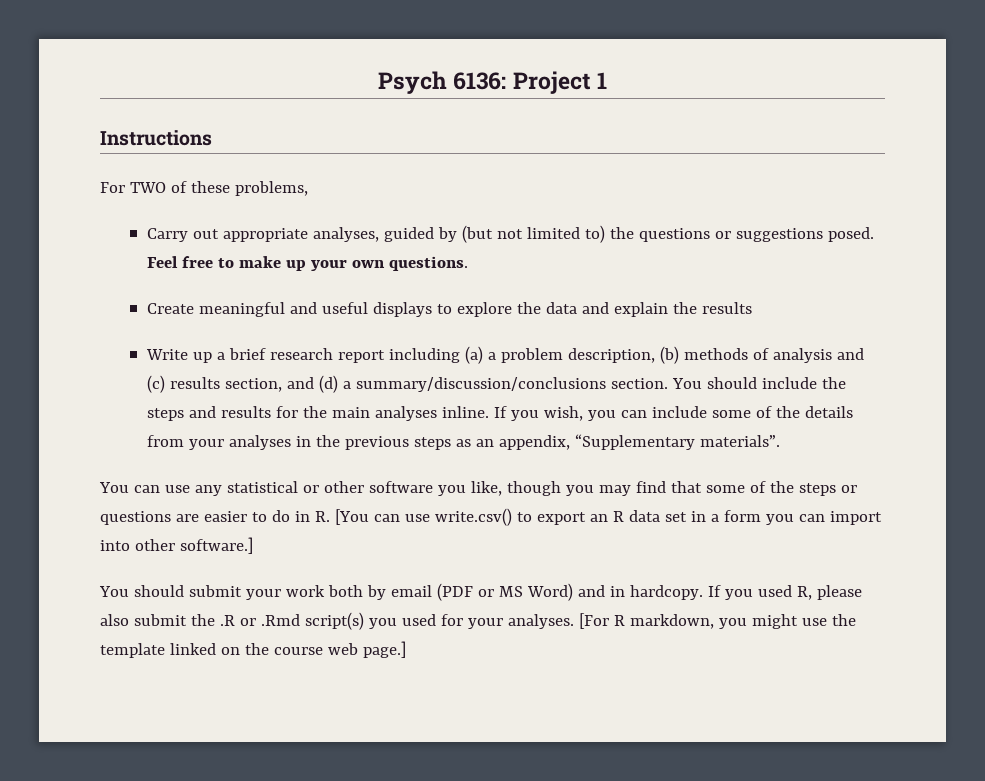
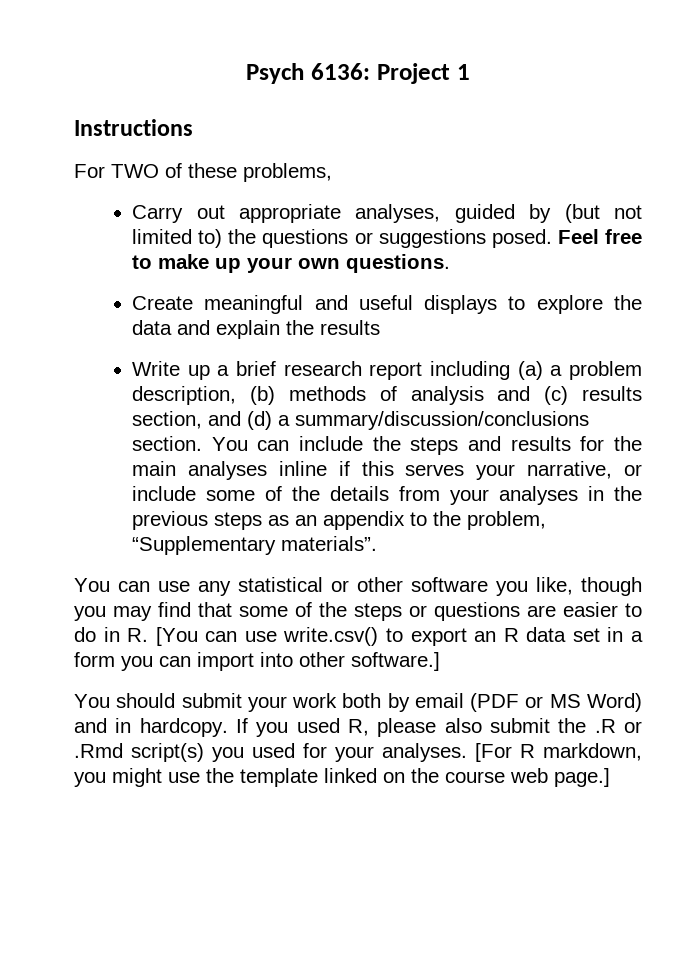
- You should include the steps and results for the main analyses inline. If you wish, you can include some of the details from your analyses in the previous steps as an appendix, “Supplementary materials”.
+ You can include the steps and results for the main analyses inline if this serves your narrative, or include some of the details from your analyses in the previous steps as an appendix to the problem, “Supplementary materials”.

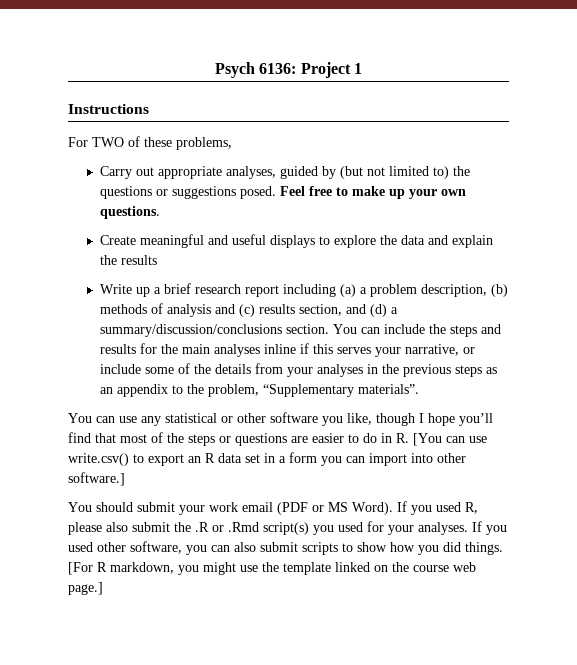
- You can use any statistical or other software you like, though you may find that some of the steps or questions are easier to do in R. [You can use write.csv() to export an R data set in a form you can import into other software.]
+ You can use any statistical or other software you like, though I hope you’ll find that most of the steps or questions are easier to do in R. [You can use write.csv() to export an R data set in a form you can import into other software.]
- You should submit your work both by email (PDF or MS Word) and in hardcopy.
+ You should submit your work email (PDF or MS Word).
+ If you used other software, you can also submit scripts to show how you did things.

